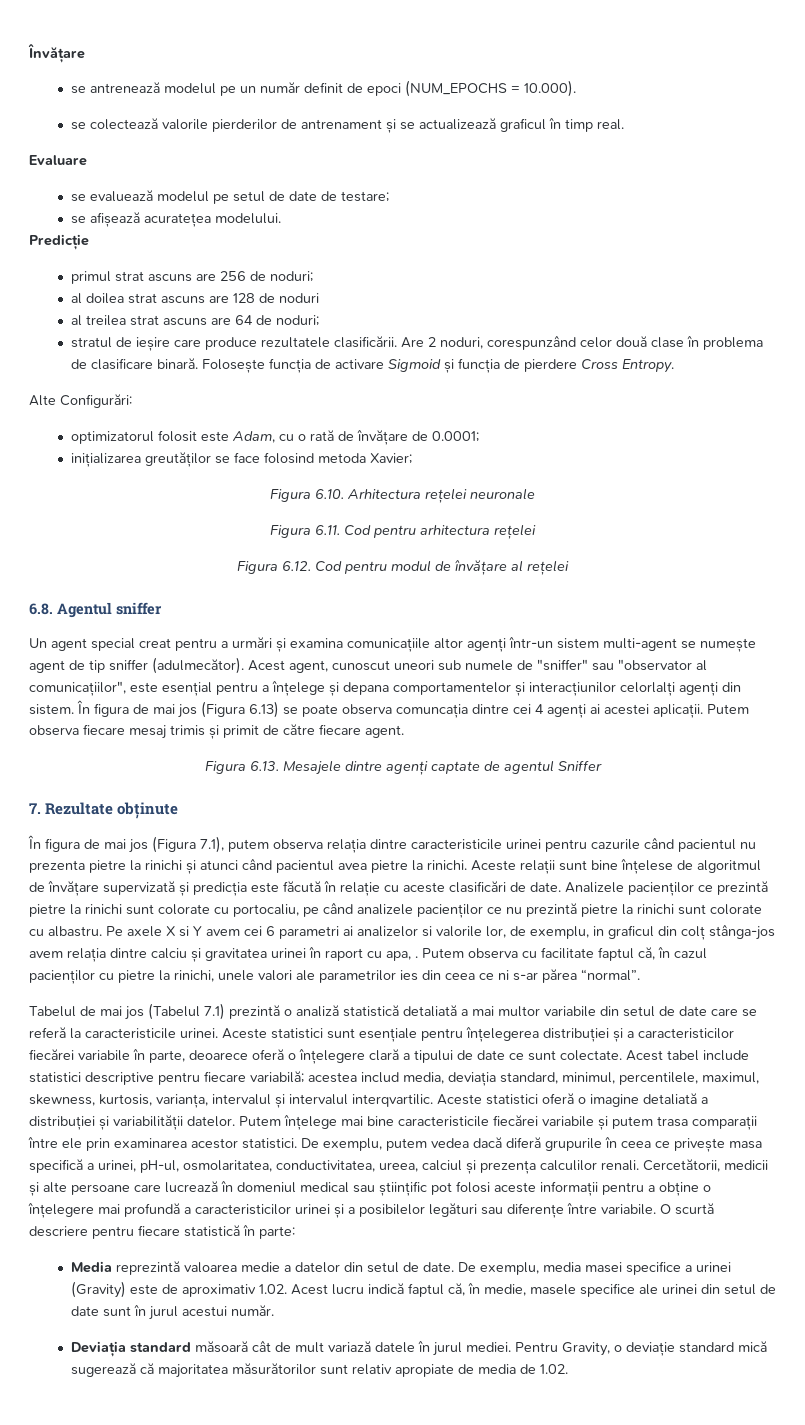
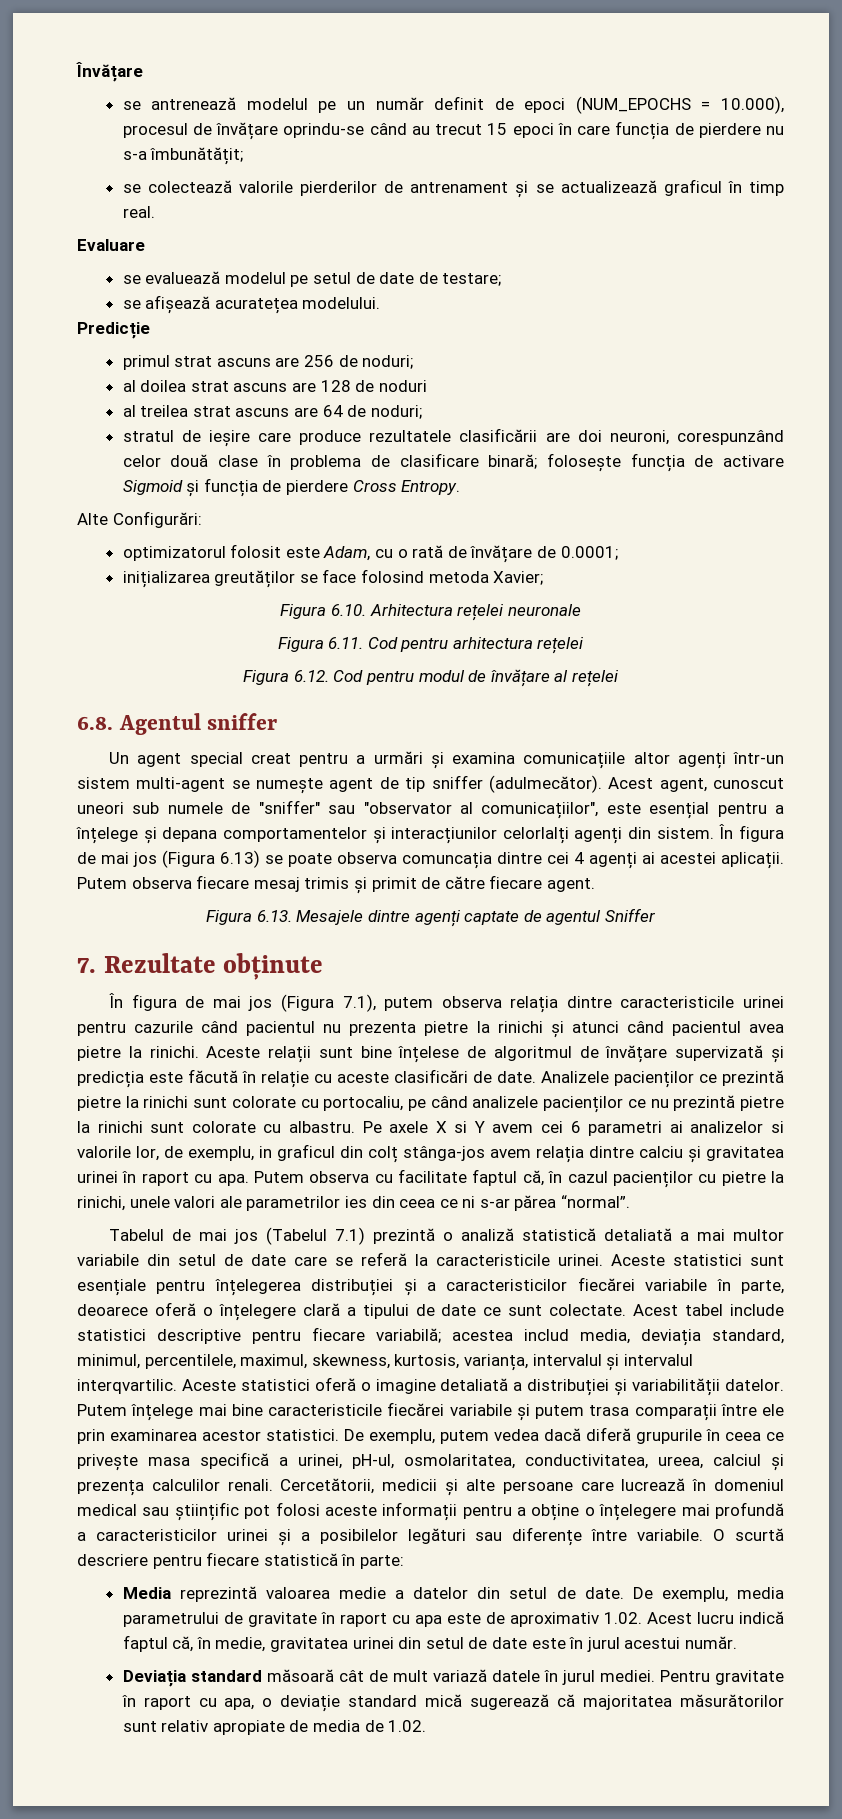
- se antrenează modelul pe un număr definit de epoci (NUM_EPOCHS = 10.000).
+ se antrenează modelul pe un număr definit de epoci (NUM_EPOCHS = 10.000), procesul de învățare oprindu-se când au trecut 15 epoci în care funcția de pierdere nu s-a îmbunătățit;
- stratul de ieșire care produce rezultatele clasificării. Are 2 noduri, corespunzând celor două clase în problema de clasificare binară. Folosește funcția de activare Sigmoid și funcția de pierdere Cross Entropy.
+ stratul de ieșire care produce rezultatele clasificării are doi neuroni, corespunzând celor două clase în problema de clasificare binară; folosește funcția de activare Sigmoid și funcția de pierdere Cross Entropy.
- Pe axele X si Y avem cei 6 parametri ai analizelor si valorile lor, de exemplu, in graficul din colț stânga-jos avem relația dintre calciu și gravitatea urinei în raport cu apa, .
+ Pe axele X si Y avem cei 6 parametri ai analizelor si valorile lor, de exemplu, in graficul din colț stânga-jos avem relația dintre calciu și gravitatea urinei în raport cu apa.
- De exemplu, media masei specifice a urinei (Gravity) este de aproximativ 1.02. Acest lucru indică faptul că, în medie, masele specifice ale urinei din setul de date sunt în jurul acestui număr.
+ De exemplu, media parametrului de gravitate în raport cu apa este de aproximativ 1.02. Acest lucru indică faptul că, în medie, gravitatea urinei din setul de date este în jurul acestui număr.
- Pentru Gravity, o deviație standard mică sugerează că majoritatea măsurătorilor sunt relativ apropiate de media de 1.02.
+ Pentru gravitate în raport cu apa, o deviație standard mică sugerează că majoritatea măsurătorilor sunt relativ apropiate de media de 1.02.

